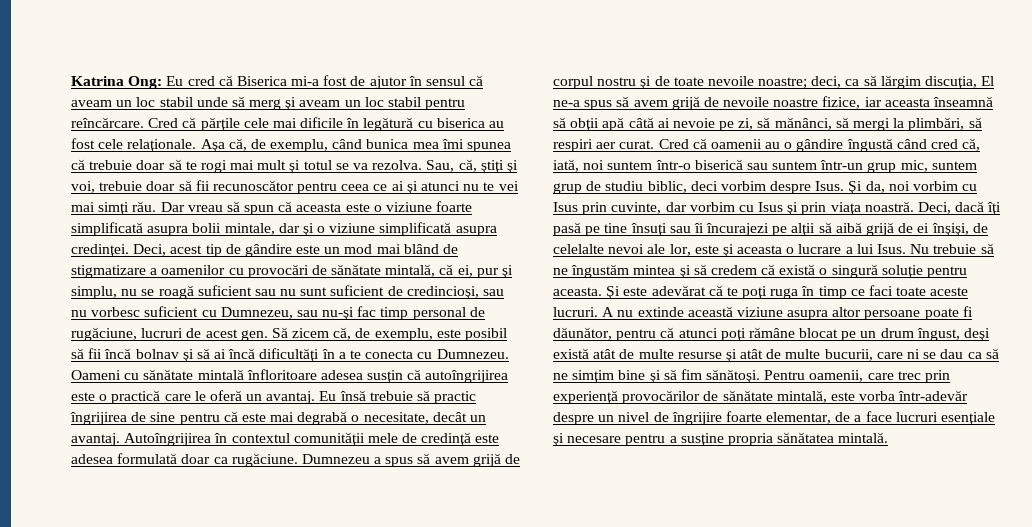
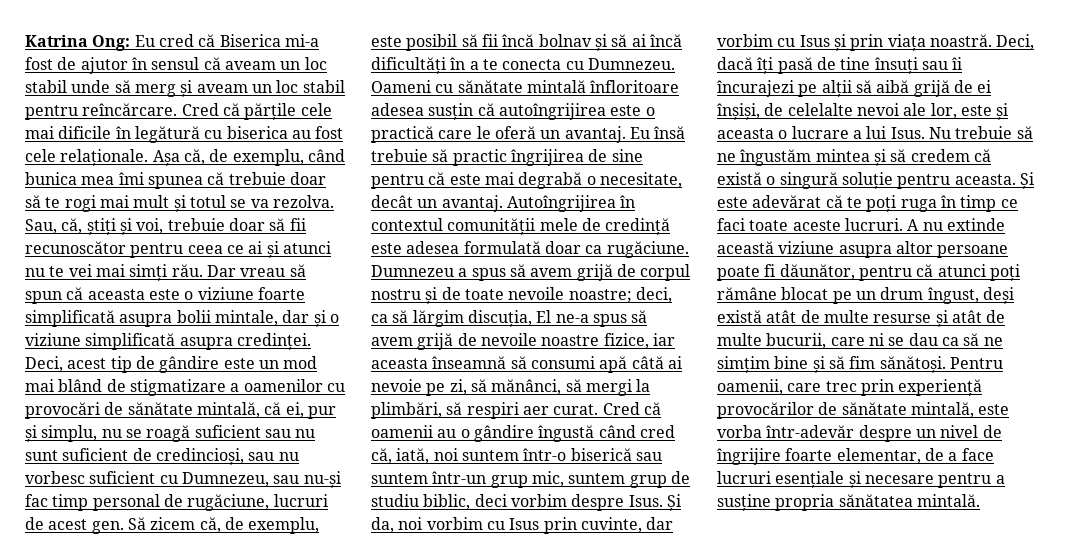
- Dumnezeu a spus să avem grijă de corpul nostru și de toate nevoile noastre; deci, ca să lărgim discuția, El ne-a spus să avem grijă de nevoile noastre fizice, iar aceasta înseamnă să obții apă câtă ai nevoie pe zi, să mănânci, să mergi la plimbări, să respiri aer curat.
+ Dumnezeu a spus să avem grijă de corpul nostru și de toate nevoile noastre; deci, ca să lărgim discuția, El ne-a spus să avem grijă de nevoile noastre fizice, iar aceasta înseamnă să consumi apă câtă ai nevoie pe zi, să mănânci, să mergi la plimbări, să respiri aer curat.
- Deci, dacă îți pasă pe tine însuți sau îi încurajezi pe alții să aibă grijă de ei înșiși, de celelalte nevoi ale lor, este și aceasta o lucrare a lui Isus.
+ Deci, dacă îți pasă de tine însuți sau îi încurajezi pe alții să aibă grijă de ei înșiși, de celelalte nevoi ale lor, este și aceasta o lucrare a lui Isus.

